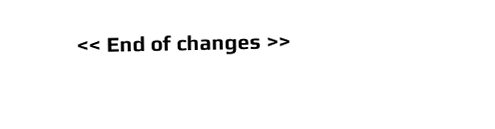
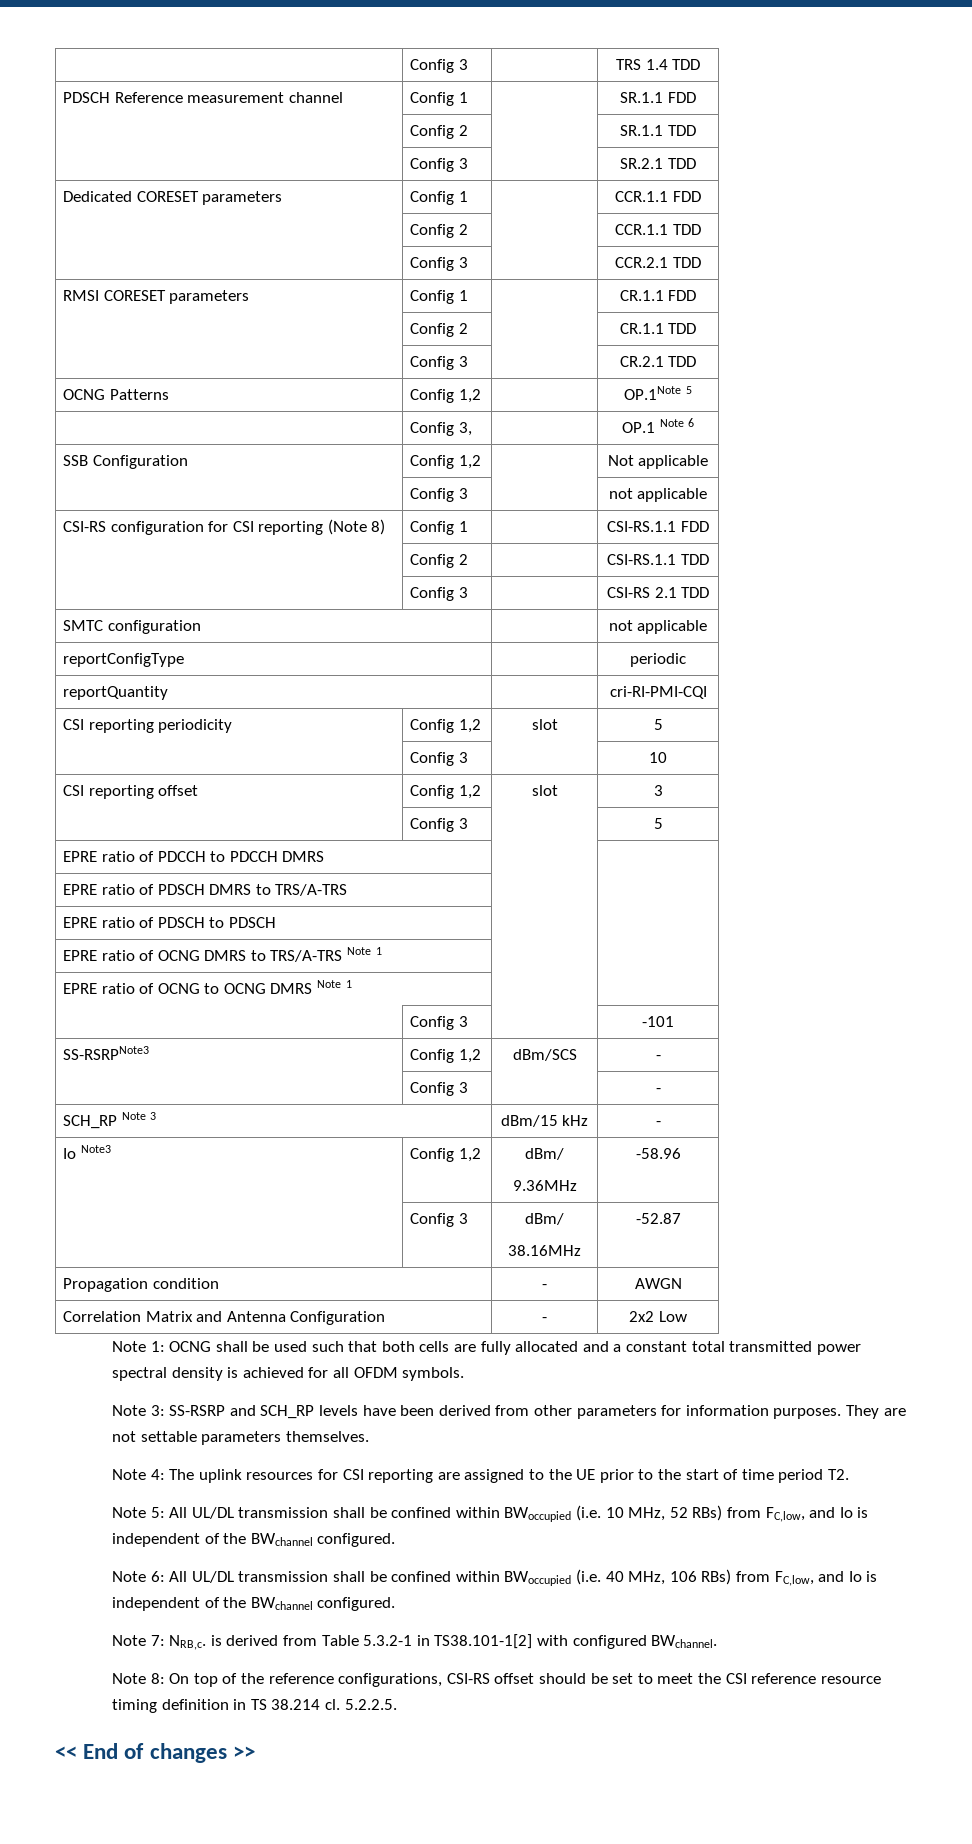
+ | Config 3 | | TRS 1.4 TDD
+ PDSCH Reference measurement channel | Config 1 | | SR.1.1 FDD
+ | Config 2 | | SR.1.1 TDD
+ | Config 3 | | SR.2.1 TDD
+ Dedicated CORESET parameters | Config 1 | | CCR.1.1 FDD
+ | Config 2 | | CCR.1.1 TDD
+ | Config 3 | | CCR.2.1 TDD
+ RMSI CORESET parameters | Config 1 | | CR.1.1 FDD
+ | Config 2 | | CR.1.1 TDD
+ | Config 3 | | CR.2.1 TDD
+ OCNG Patterns | Config 1,2 | | OP.1Note 5
+ | Config 3, | | OP.1 Note 6
+ SSB Configuration | Config 1,2 | | Not applicable
+ | Config 3 | | not applicable
+ CSI-RS configuration for CSI reporting (Note 8) | Config 1 | | CSI-RS.1.1 FDD
+ | Config 2 | | CSI-RS.1.1 TDD
+ | Config 3 | | CSI-RS 2.1 TDD
+ SMTC configuration | | not applicable
+ reportConfigType | | periodic
+ reportQuantity | | cri-RI-PMI-CQI
+ CSI reporting periodicity | Config 1,2 | slot | 5
+ | Config 3 | | 10
+ CSI reporting offset | Config 1,2 | slot | 3
+ | Config 3 | | 5
+ EPRE ratio of PDCCH to PDCCH DMRS | |
+ EPRE ratio of PDSCH DMRS to TRS/A-TRS | |
+ EPRE ratio of PDSCH to PDSCH | |
+ EPRE ratio of OCNG DMRS to TRS/A-TRS Note 1 | |
+ EPRE ratio of OCNG to OCNG DMRS Note 1 | |
+ | Config 3 | | -101
+ SS-RSRPNote3 | Config 1,2 | dBm/SCS | -
+ | Config 3 | | -
+ SCH_RP Note 3 | dBm/15 kHz | -
+ Io Note3 | Config 1,2 | dBm/
+ 9.36MHz | -58.96
+ | Config 3 | dBm/
+ 38.16MHz | -52.87
+ Propagation condition | - | AWGN
+ Correlation Matrix and Antenna Configuration | - | 2x2 Low
+ Note 1: OCNG shall be used such that both cells are fully allocated and a constant total transmitted power spectral density is achieved for all OFDM symbols.
+ Note 3: SS-RSRP and SCH_RP levels have been derived from other parameters for information purposes. They are not settable parameters themselves.
+ Note 4: The uplink resources for CSI reporting are assigned to the UE prior to the start of time period T2.
+ Note 5: All UL/DL transmission shall be confined within BWoccupied (i.e. 10 MHz, 52 RBs) from FC,low, and Io is independent of the BWchannel configured.
+ Note 6: All UL/DL transmission shall be confined within BWoccupied (i.e. 40 MHz, 106 RBs) from FC,low, and Io is independent of the BWchannel configured.
+ Note 7: NRB,c. is derived from Table 5.3.2-1 in TS38.101-1[2] with configured BWchannel.
+ Note 8: On top of the reference configurations, CSI-RS offset should be set to meet the CSI reference resource timing definition in TS 38.214 cl. 5.2.2.5.

